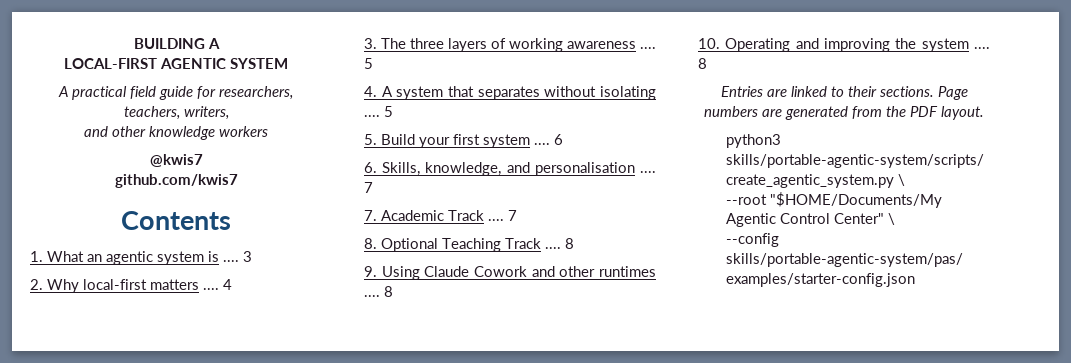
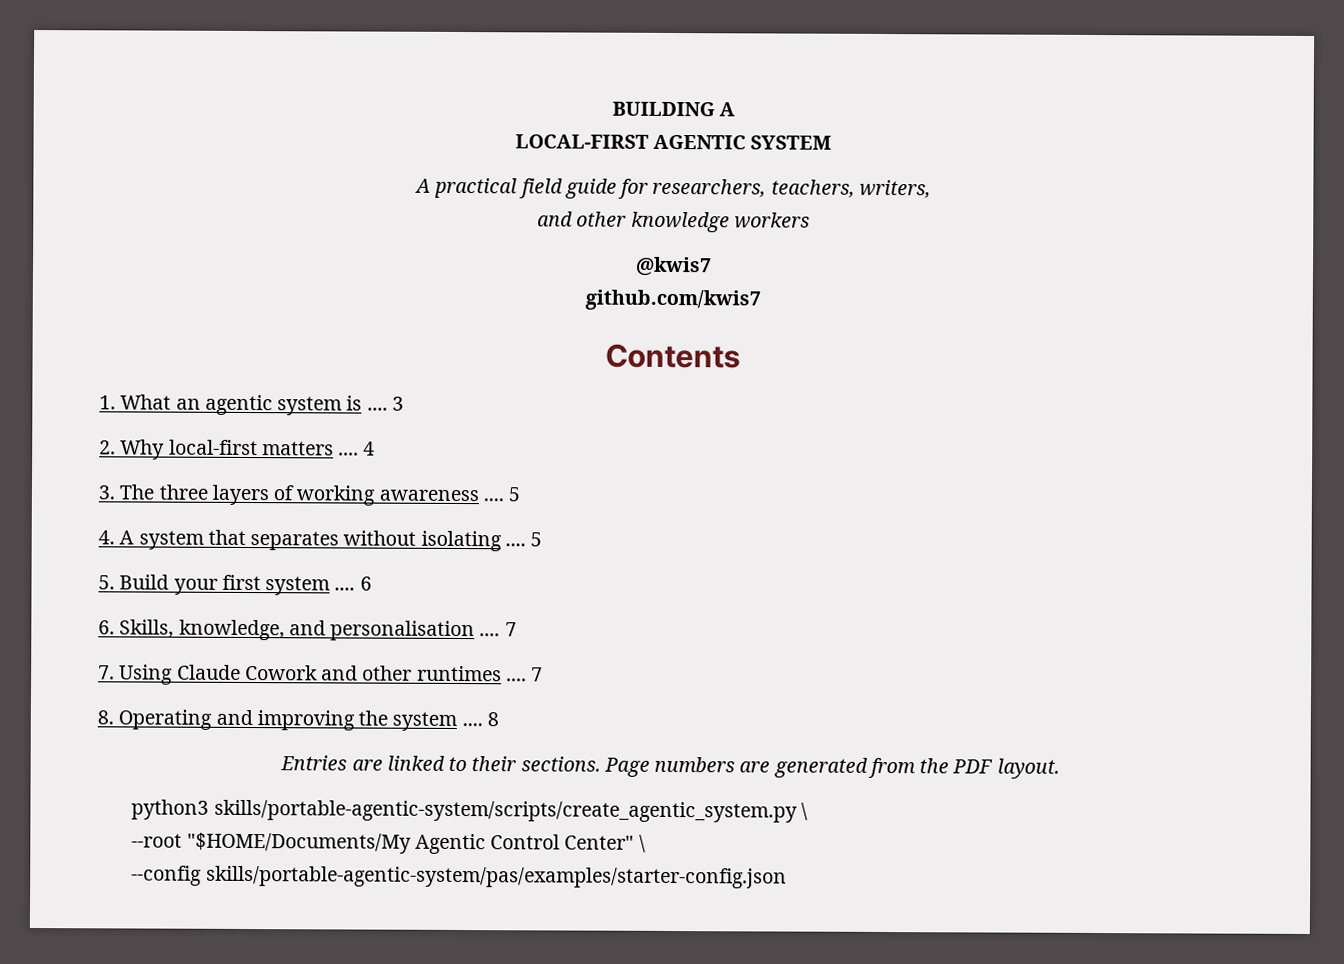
- 7. Academic Track .... 7
- 8. Optional Teaching Track .... 8
- 9. Using Claude Cowork and other runtimes .... 8
- 10. Operating and improving the system ....
+ 7. Using Claude Cowork and other runtimes .... 7
+ 8. Operating and improving the system ....

